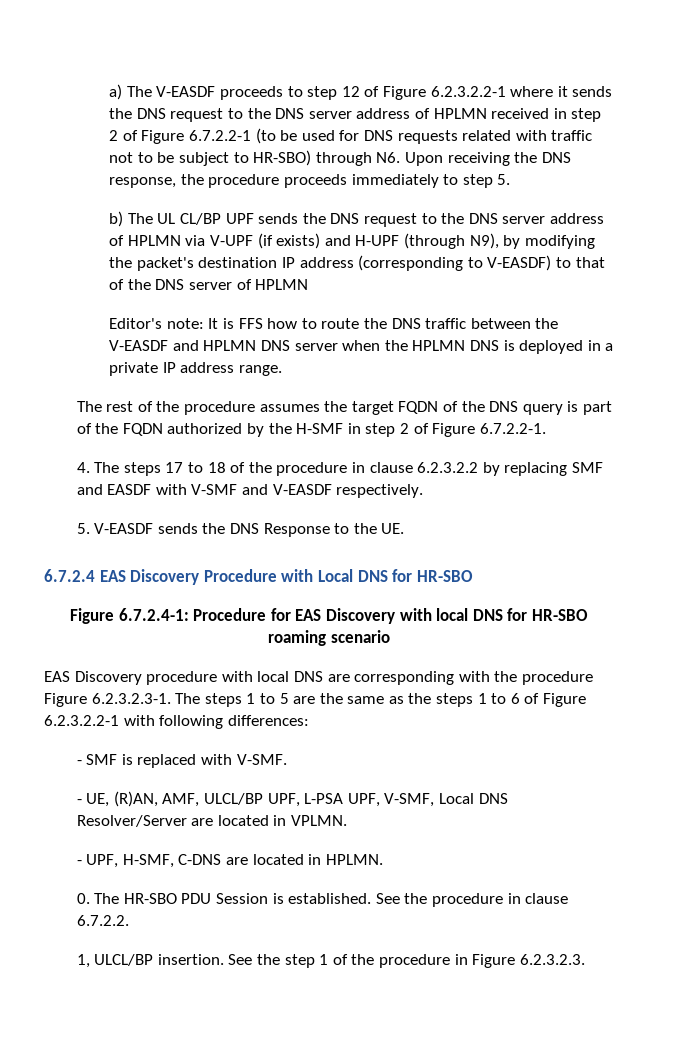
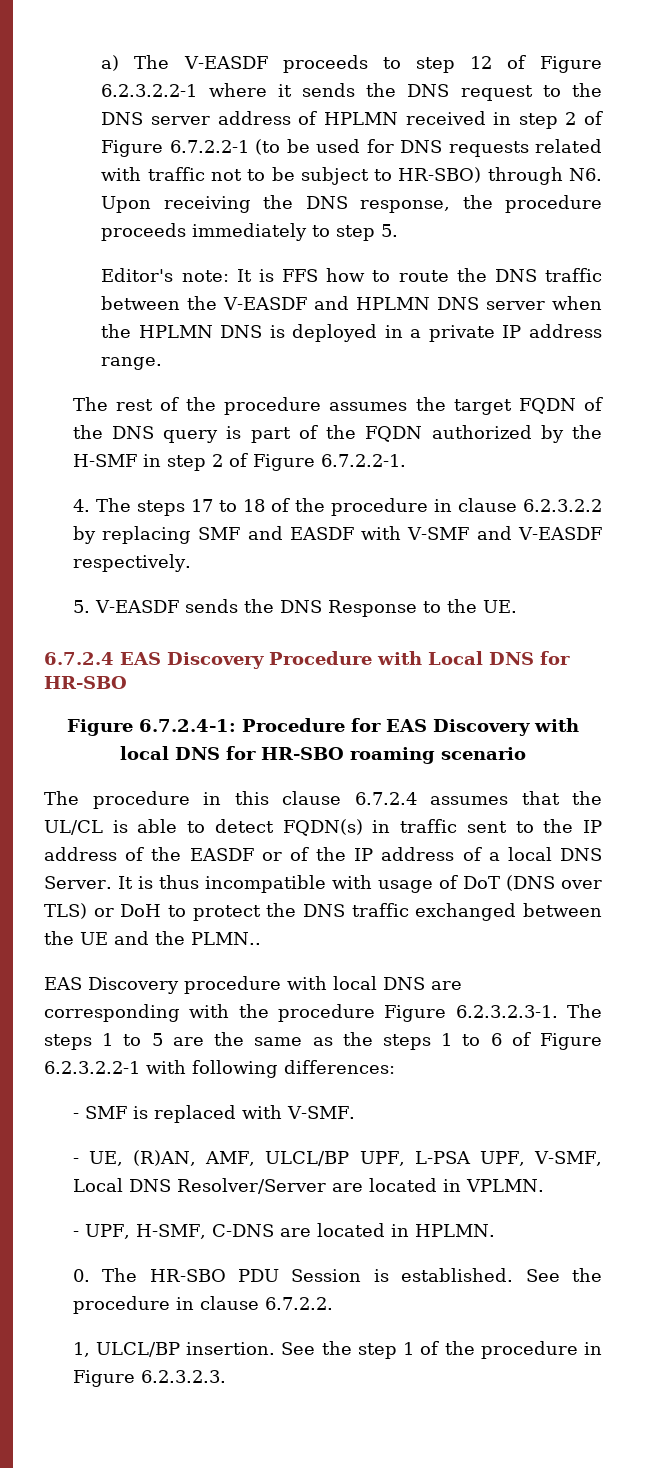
- b) The UL CL/BP UPF sends the DNS request to the DNS server address of HPLMN via V-UPF (if exists) and H-UPF (through N9), by modifying the packet's destination IP address (corresponding to V-EASDF) to that of the DNS server of HPLMN
+ The procedure in this clause 6.7.2.4 assumes that the UL/CL is able to detect FQDN(s) in traffic sent to the IP address of the EASDF or of the IP address of a local DNS Server. It is thus incompatible with usage of DoT (DNS over TLS) or DoH to protect the DNS traffic exchanged between the UE and the PLMN..

